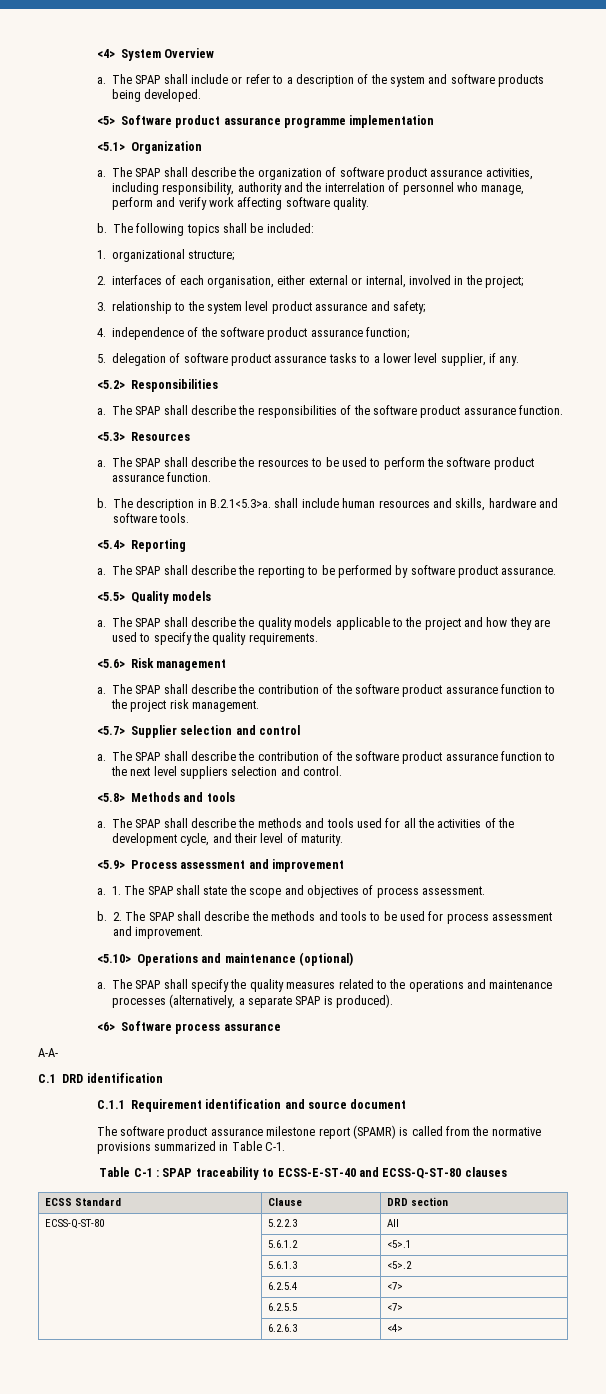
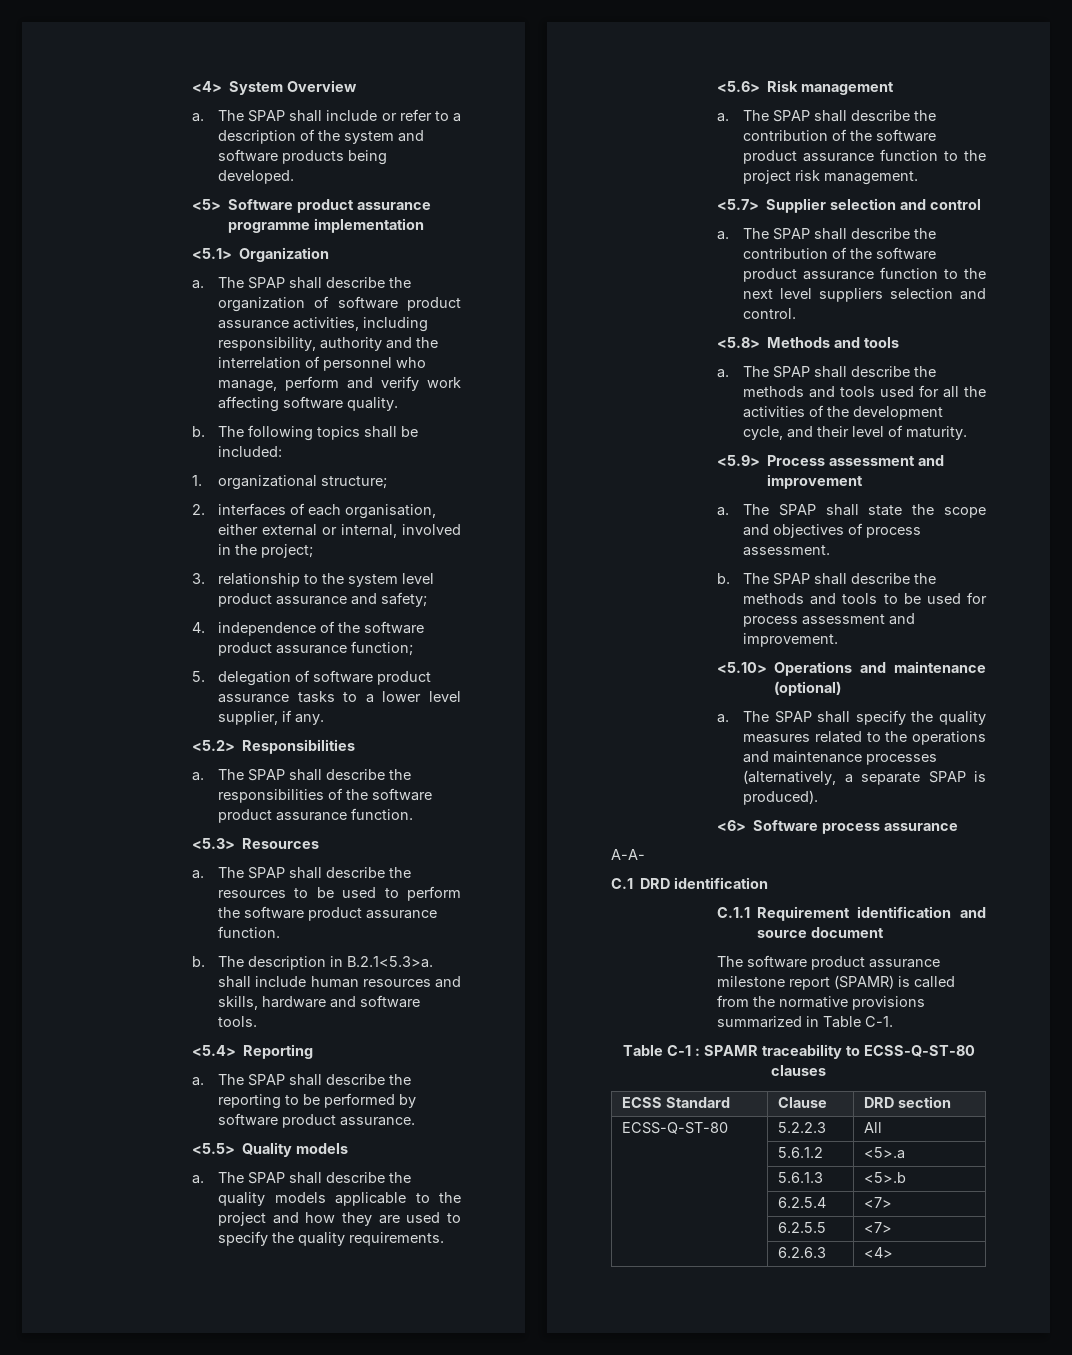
- 1. The SPAP shall state the scope and objectives of process assessment.
+ The SPAP shall state the scope and objectives of process assessment.
- 2. The SPAP shall describe the methods and tools to be used for process assessment and improvement.
+ The SPAP shall describe the methods and tools to be used for process assessment and improvement.
- Table C-1 : SPAP traceability to ECSS-E-ST-40 and ECSS-Q-ST-80 clauses
+ Table C-1 : SPAMR traceability to ECSS-Q-ST-80 clauses
- | 5.6.1.2 | <5>.1
+ | 5.6.1.2 | <5>.a
- | 5.6.1.3 | <5>.2
+ | 5.6.1.3 | <5>.b

